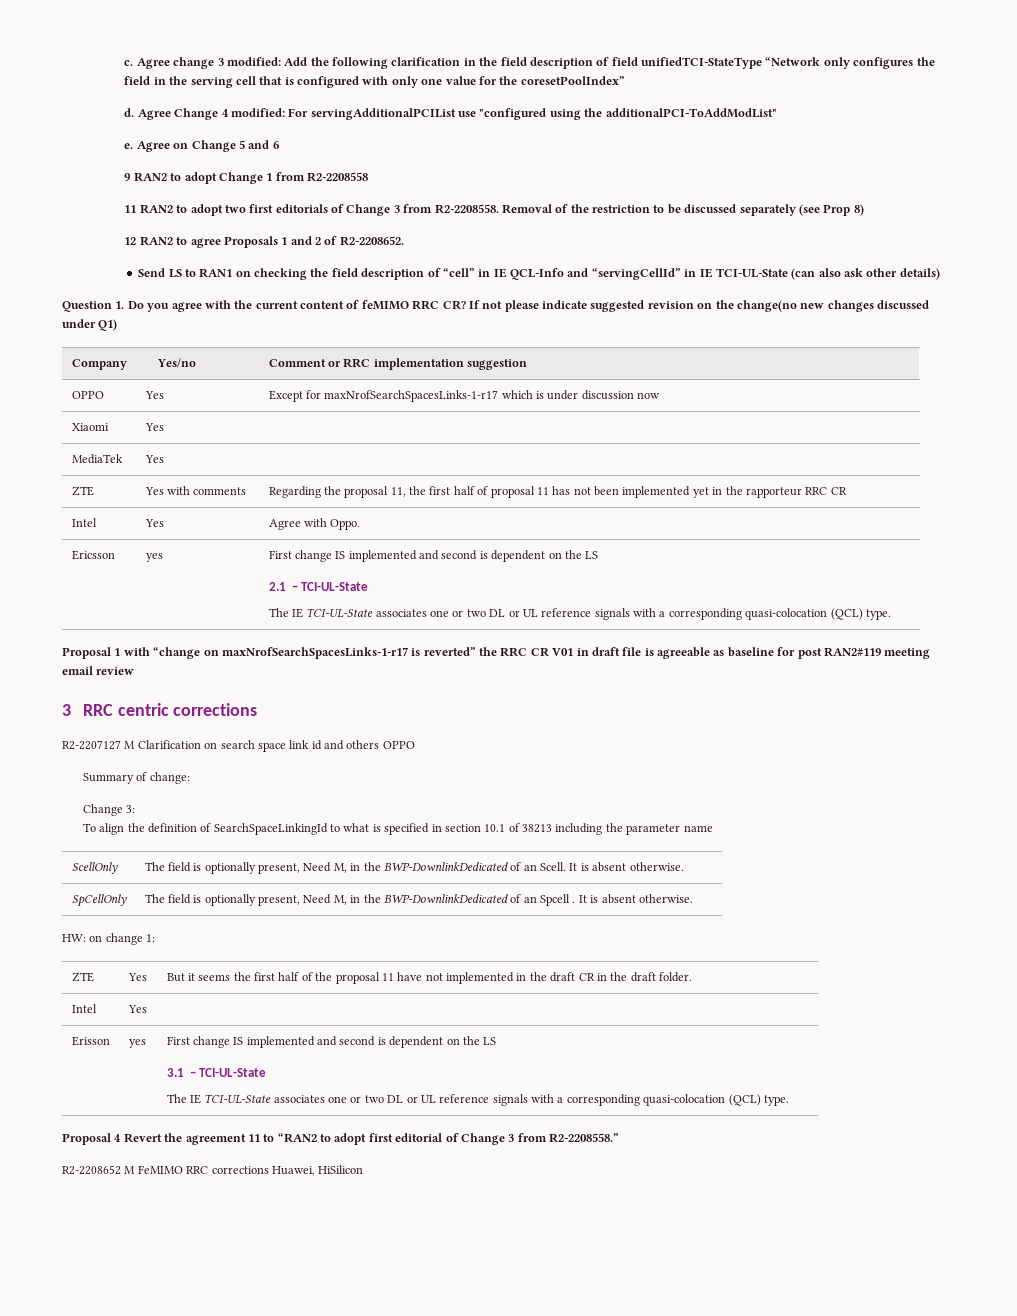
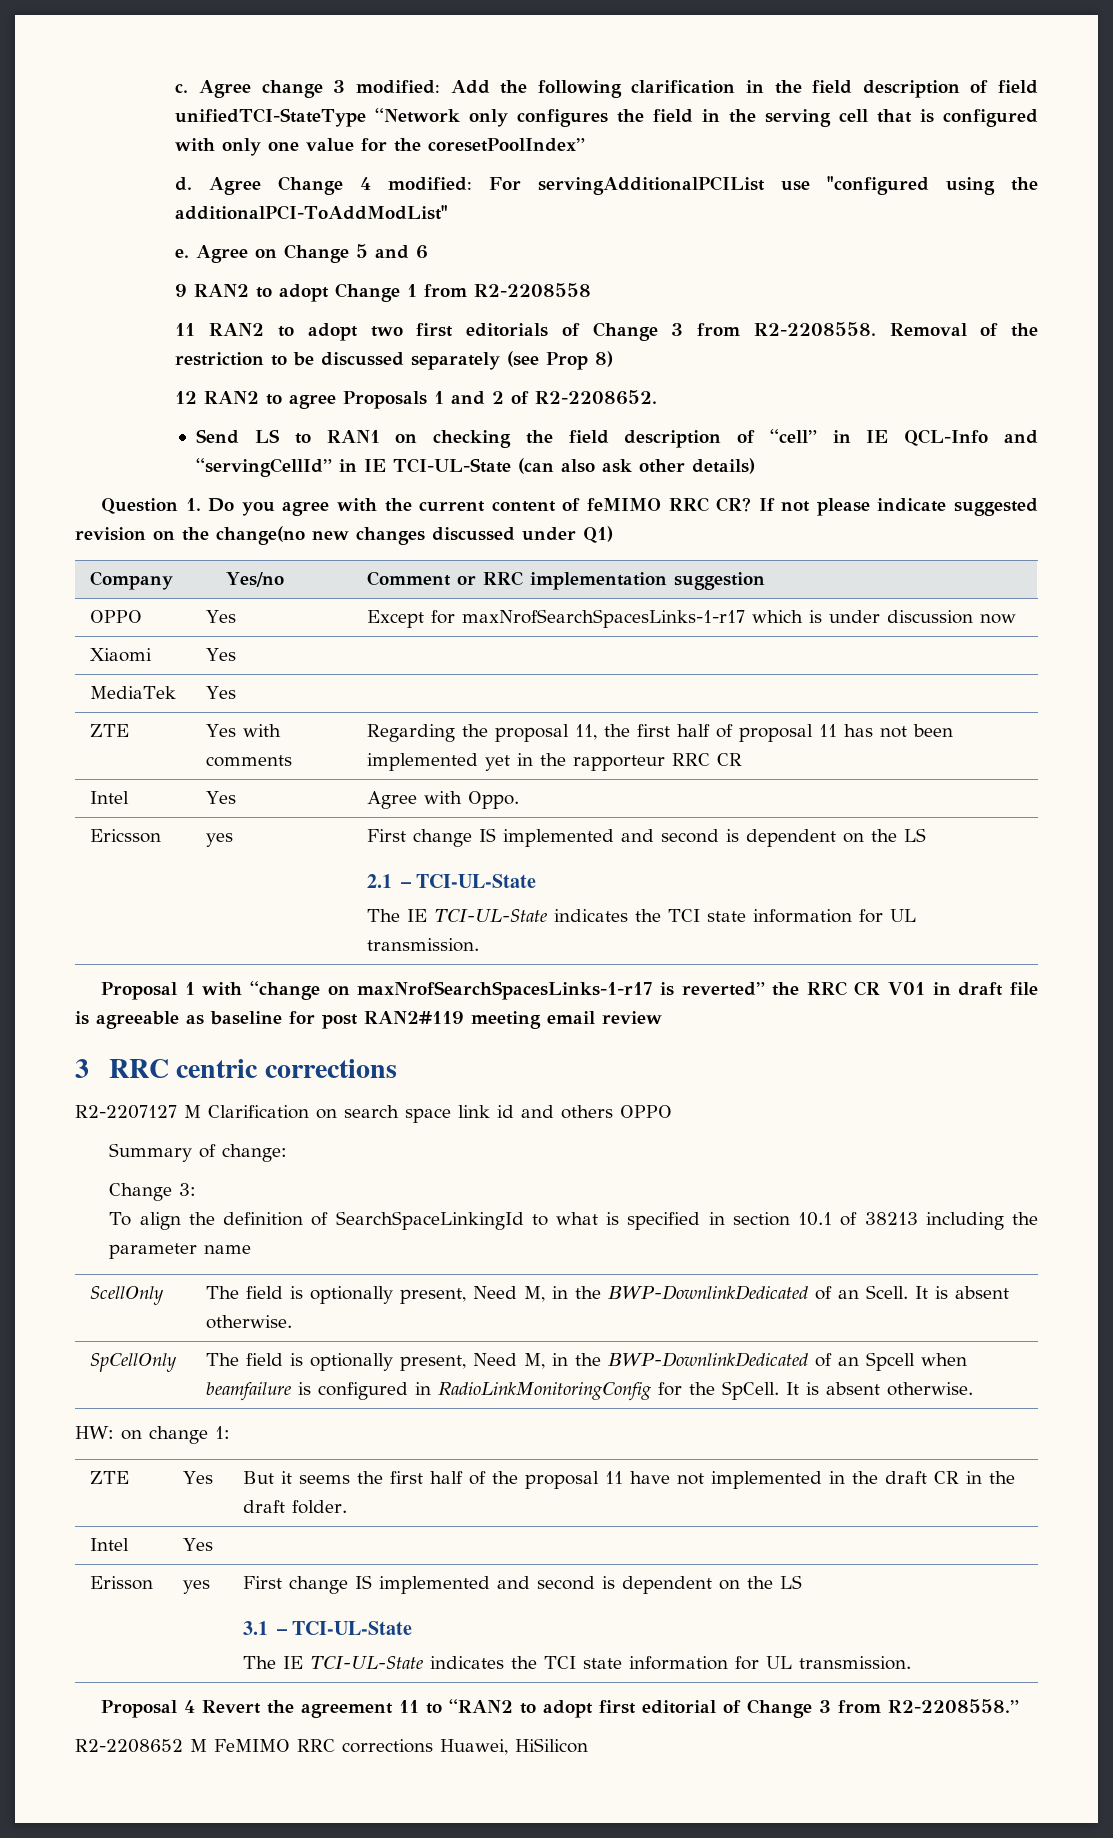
  Ericsson | yes | First change IS implemented and second is dependent on the LS
  2.1 – TCI-UL-State
- The IE TCI-UL-State associates one or two DL or UL reference signals with a corresponding quasi-colocation (QCL) type.
+ The IE TCI-UL-State indicates the TCI state information for UL transmission.
- SpCellOnly | The field is optionally present, Need M, in the BWP-DownlinkDedicated of an Spcell . It is absent otherwise.
+ SpCellOnly | The field is optionally present, Need M, in the BWP-DownlinkDedicated of an Spcell when beamfailure is configured in RadioLinkMonitoringConfig for the SpCell. It is absent otherwise.
  Erisson | yes | First change IS implemented and second is dependent on the LS
  3.1 – TCI-UL-State
- The IE TCI-UL-State associates one or two DL or UL reference signals with a corresponding quasi-colocation (QCL) type.
+ The IE TCI-UL-State indicates the TCI state information for UL transmission.

